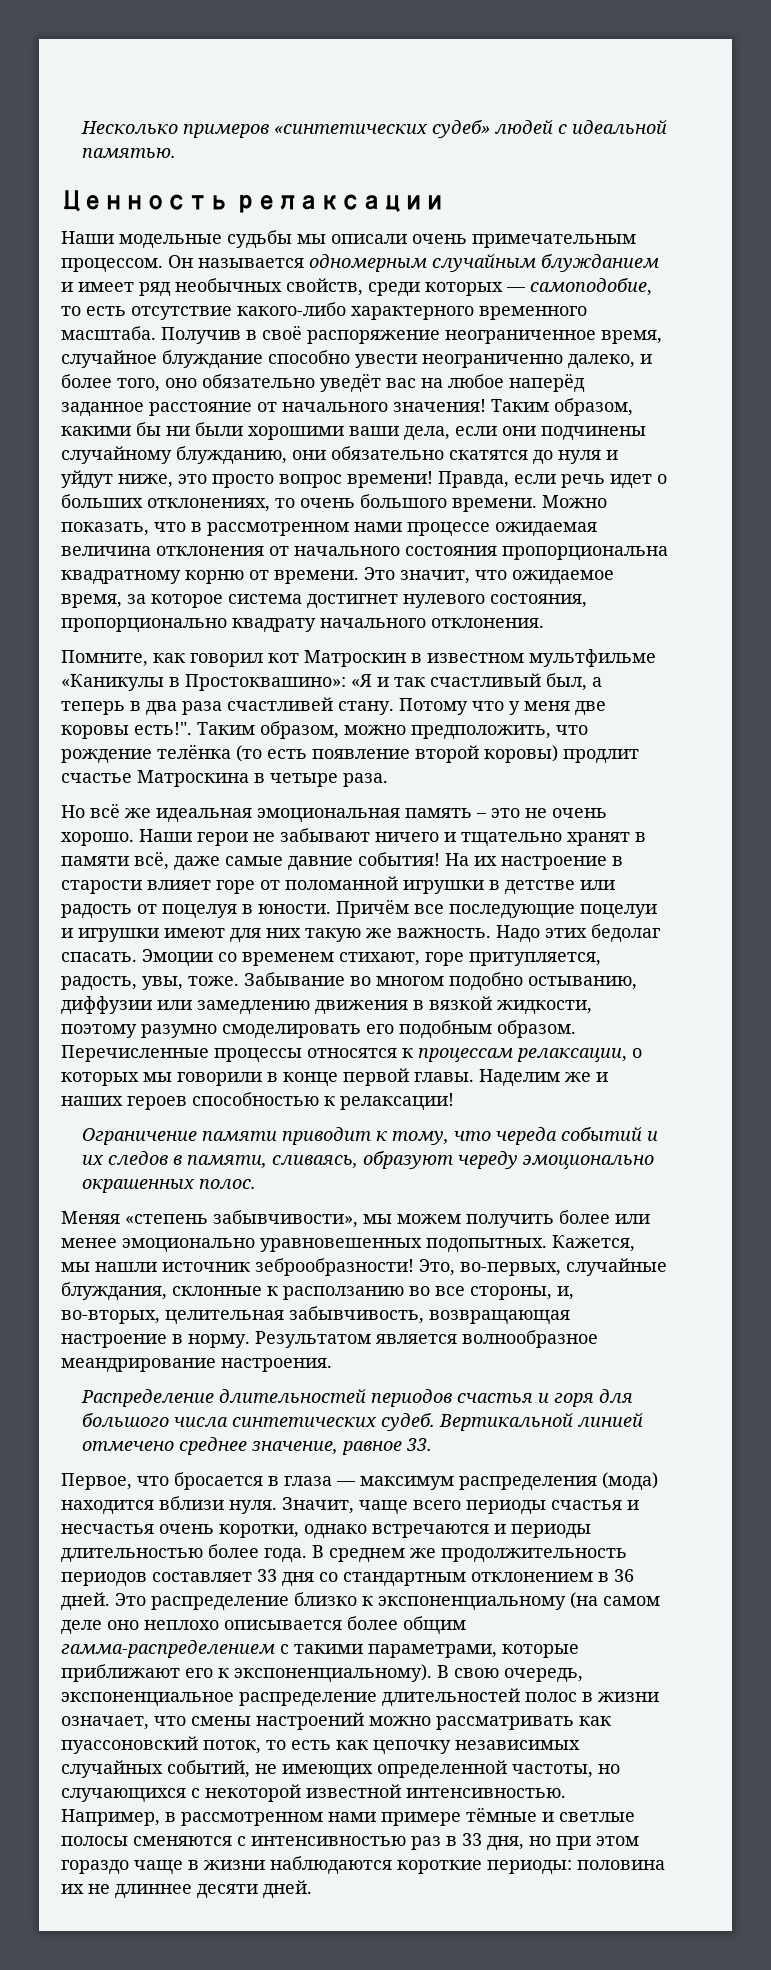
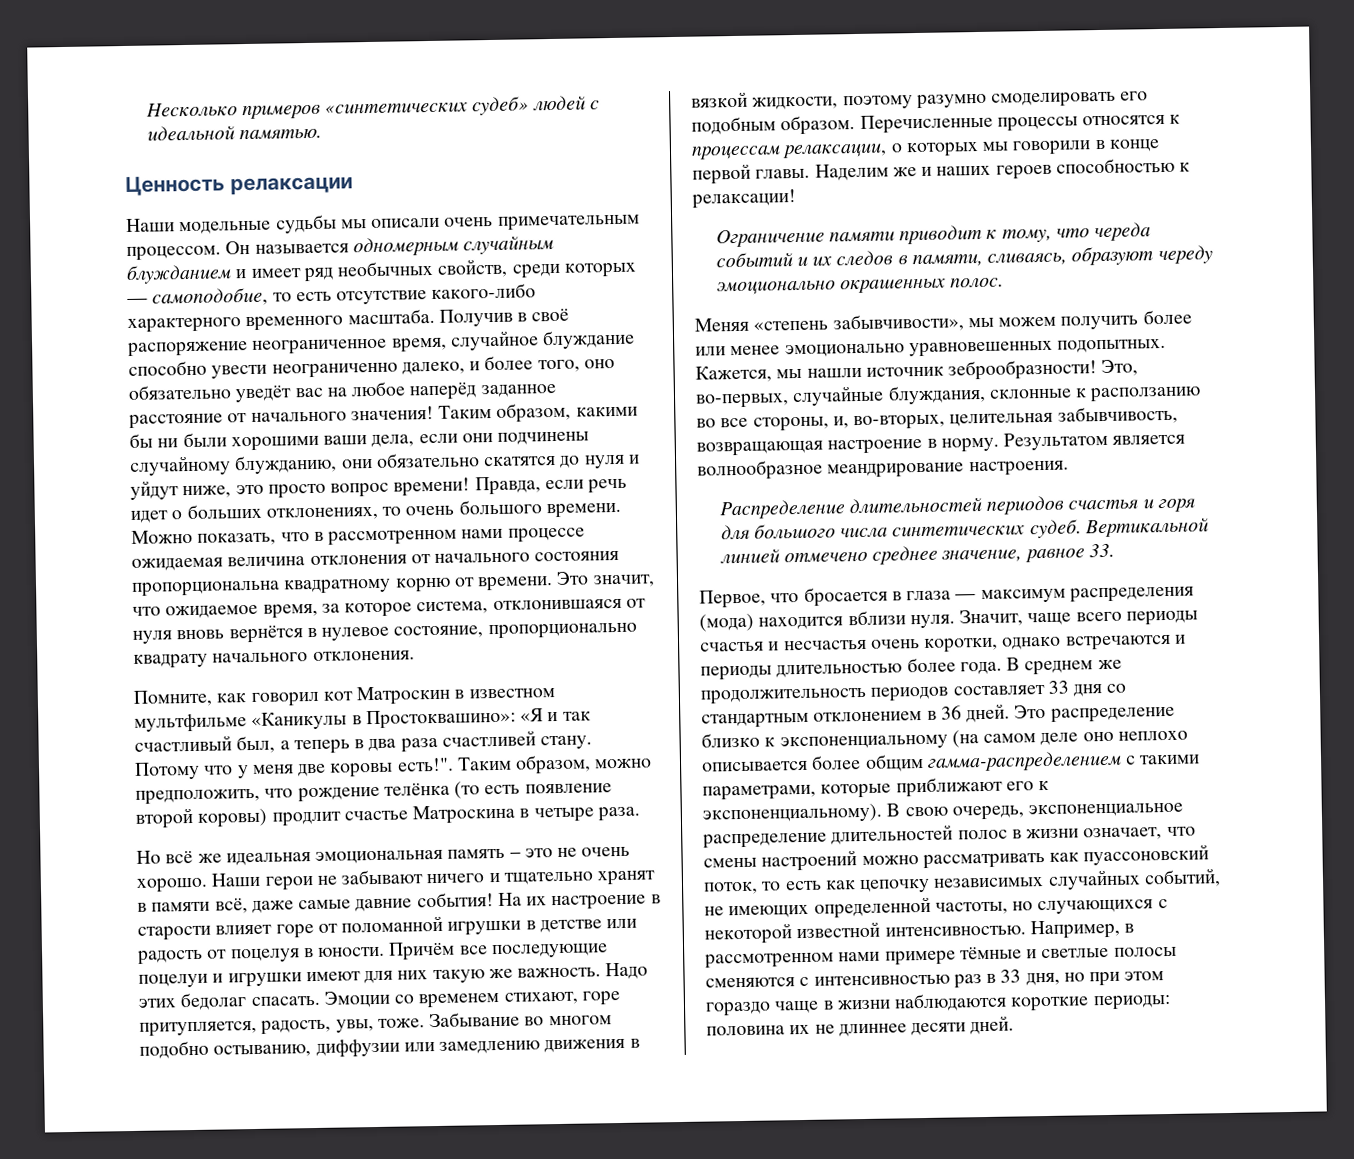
- Это значит, что ожидаемое время, за которое система достигнет нулевого состояния, пропорционально квадрату начального отклонения.
+ Это значит, что ожидаемое время, за которое система, отклонившаяся от нуля вновь вернётся в нулевое состояние, пропорционально квадрату начального отклонения.

